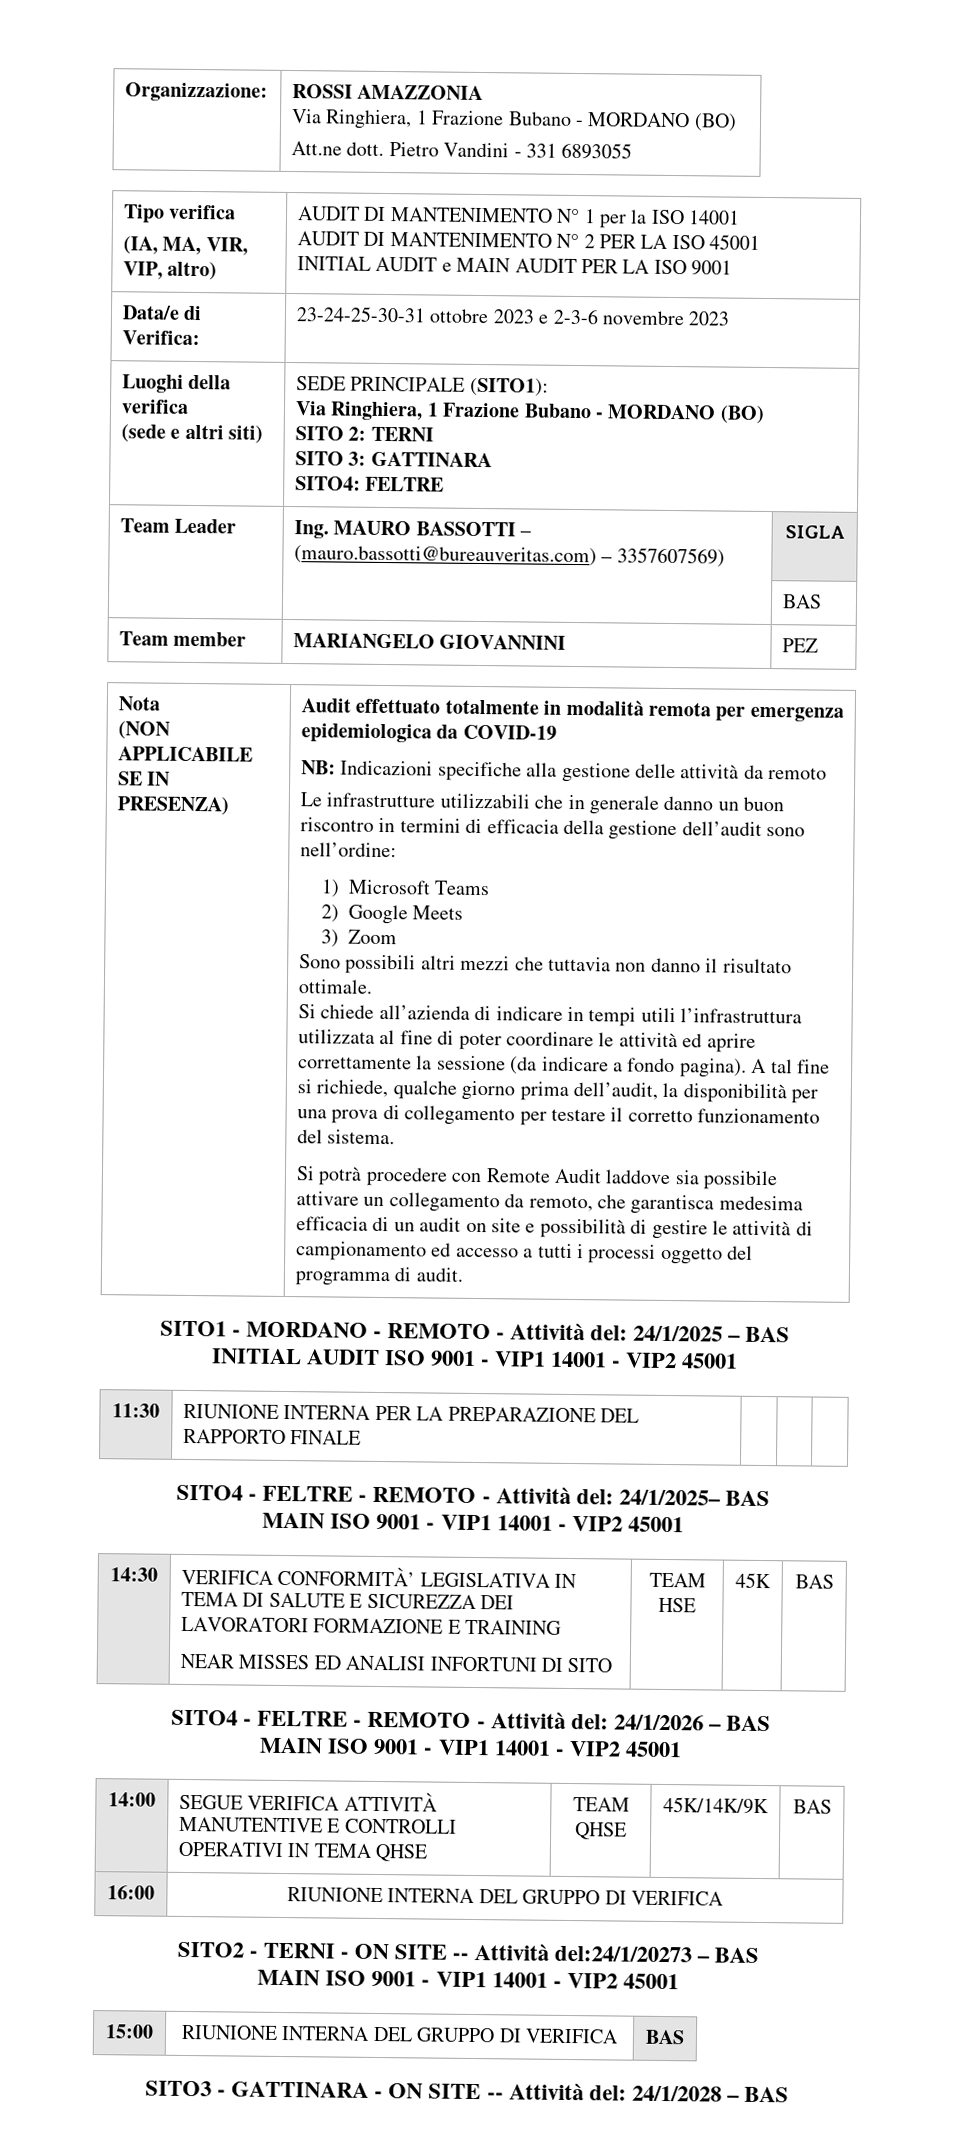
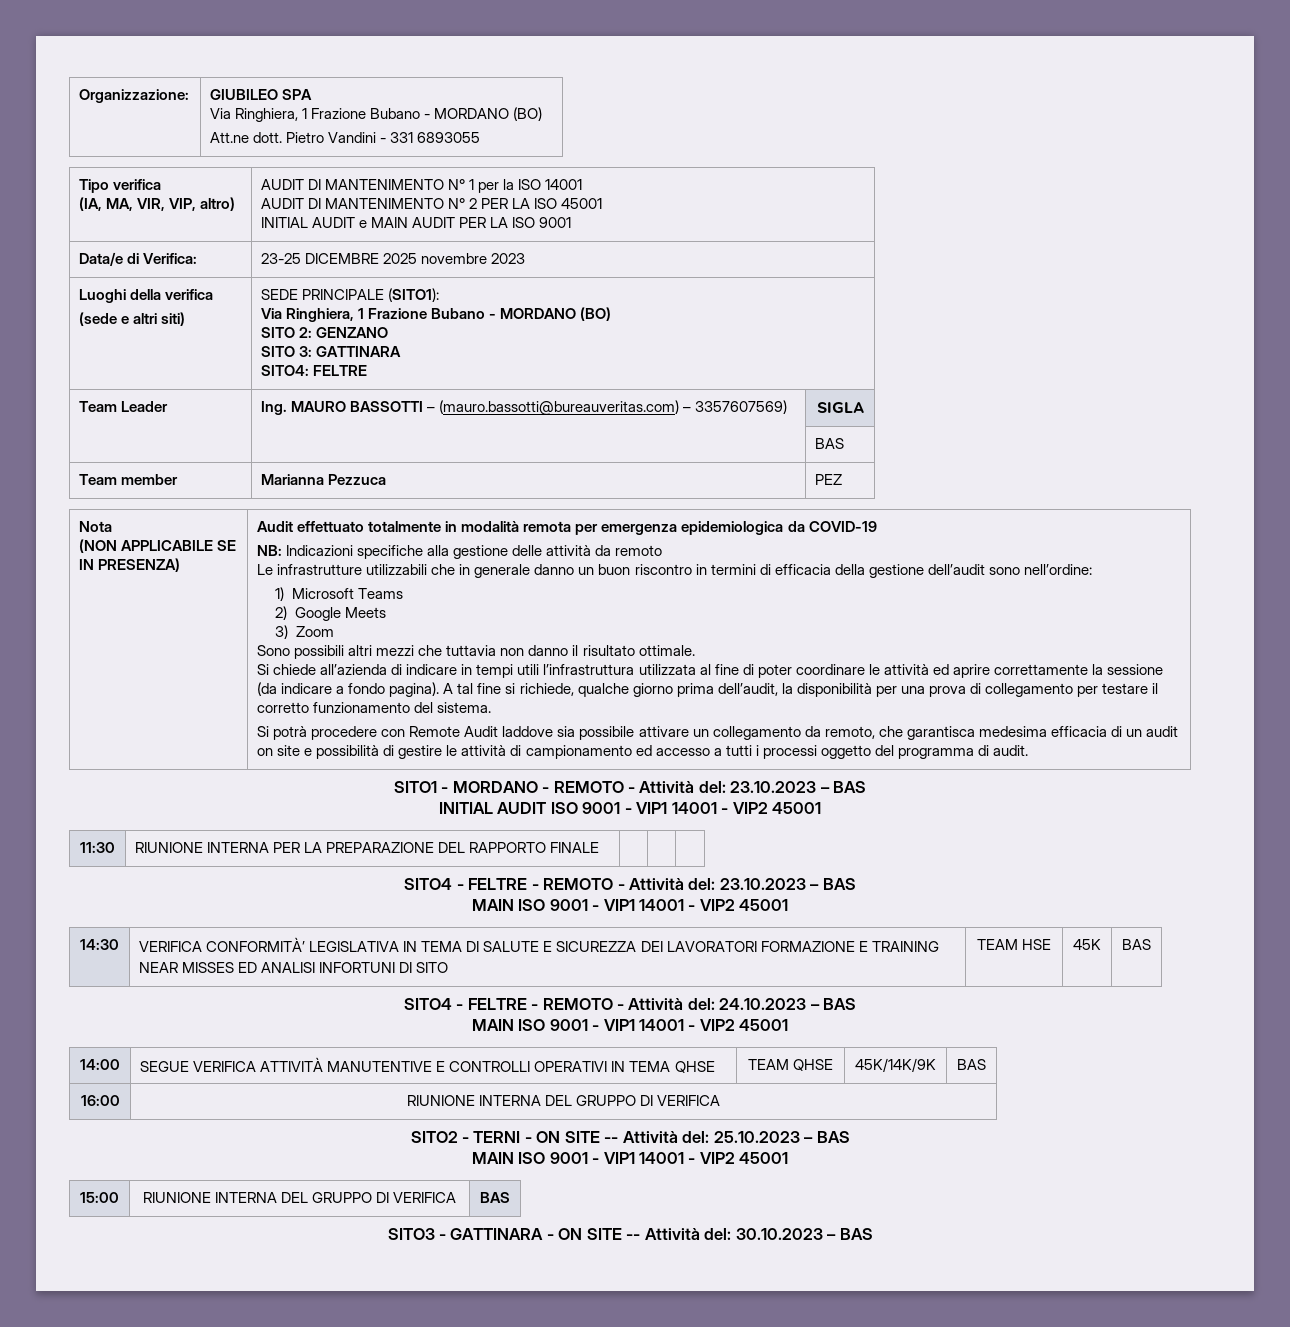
- Organizzazione: | ROSSI AMAZZONIA
+ Organizzazione: | GIUBILEO SPA
- Data/e di Verifica: | 23-24-25-30-31 ottobre 2023 e 2-3-6 novembre 2023
+ Data/e di Verifica: | 23-25 DICEMBRE 2025 novembre 2023
  Luoghi della verifica
  (sede e altri siti) | SEDE PRINCIPALE (SITO1):
  Via Ringhiera, 1 Frazione Bubano - MORDANO (BO)
- SITO 2: TERNI
+ SITO 2: GENZANO
- Team member | MARIANGELO GIOVANNINI | PEZ
+ Team member | Marianna Pezzuca | PEZ
- SITO1 - MORDANO - REMOTO - Attività del: 24/1/2025 – BAS
+ SITO1 - MORDANO - REMOTO - Attività del: 23.10.2023 – BAS
- SITO4 - FELTRE - REMOTO - Attività del: 24/1/2025– BAS
+ SITO4 - FELTRE - REMOTO - Attività del: 23.10.2023 – BAS
- SITO4 - FELTRE - REMOTO - Attività del: 24/1/2026 – BAS
+ SITO4 - FELTRE - REMOTO - Attività del: 24.10.2023 – BAS
- SITO2 - TERNI - ON SITE -- Attività del:24/1/20273 – BAS
+ SITO2 - TERNI - ON SITE -- Attività del: 25.10.2023 – BAS
- SITO3 - GATTINARA - ON SITE -- Attività del: 24/1/2028 – BAS
+ SITO3 - GATTINARA - ON SITE -- Attività del: 30.10.2023 – BAS

